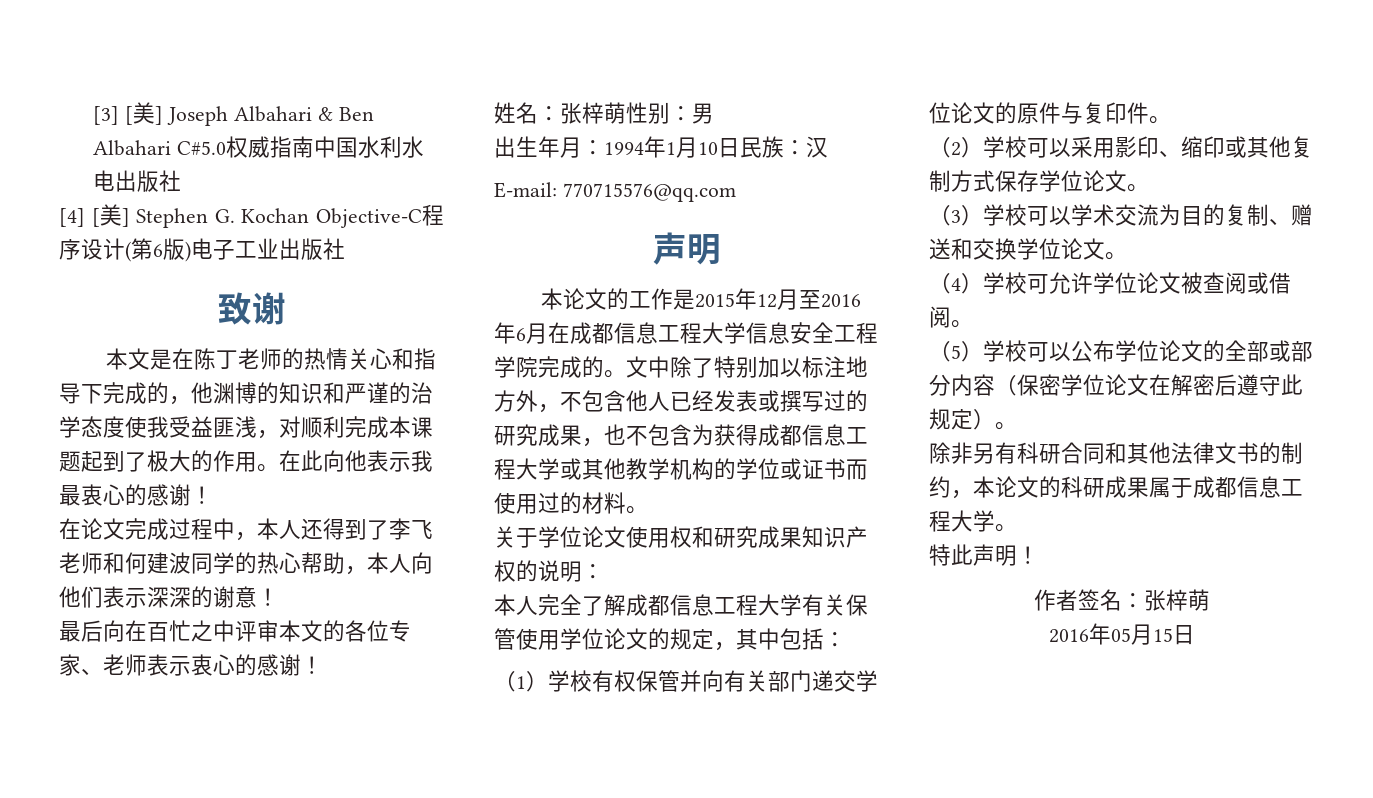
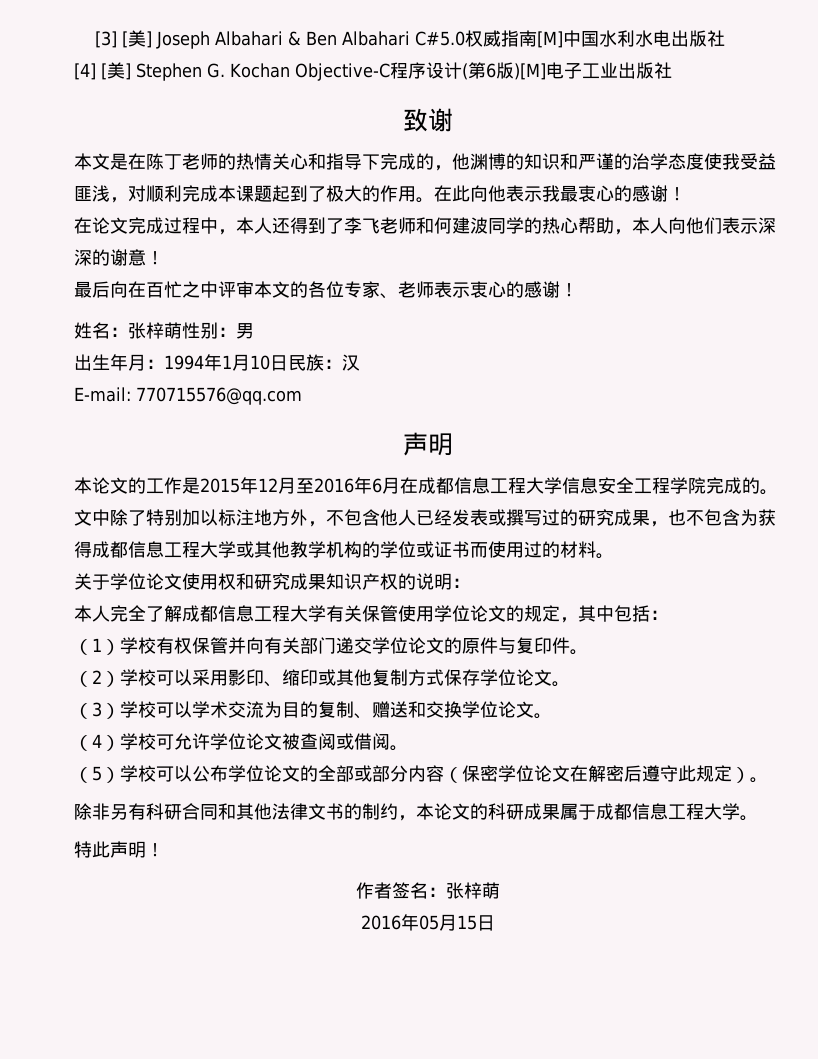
- [3] [美] Joseph Albahari & Ben Albahari C#5.0权威指南中国水利水电出版社
+ [3] [美] Joseph Albahari & Ben Albahari C#5.0权威指南[M]中国水利水电出版社
- [4] [美] Stephen G. Kochan Objective-C程序设计(第6版)电子工业出版社
+ [4] [美] Stephen G. Kochan Objective-C程序设计(第6版)[M]电子工业出版社

